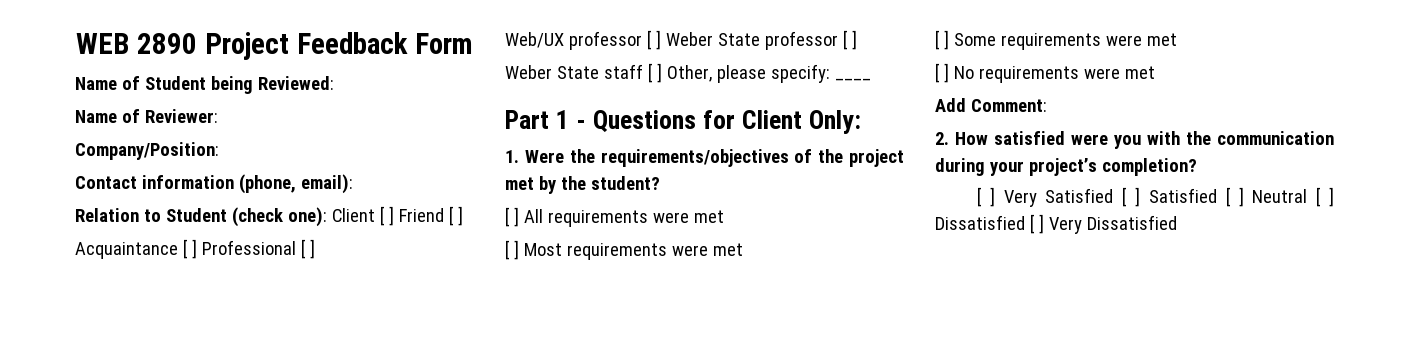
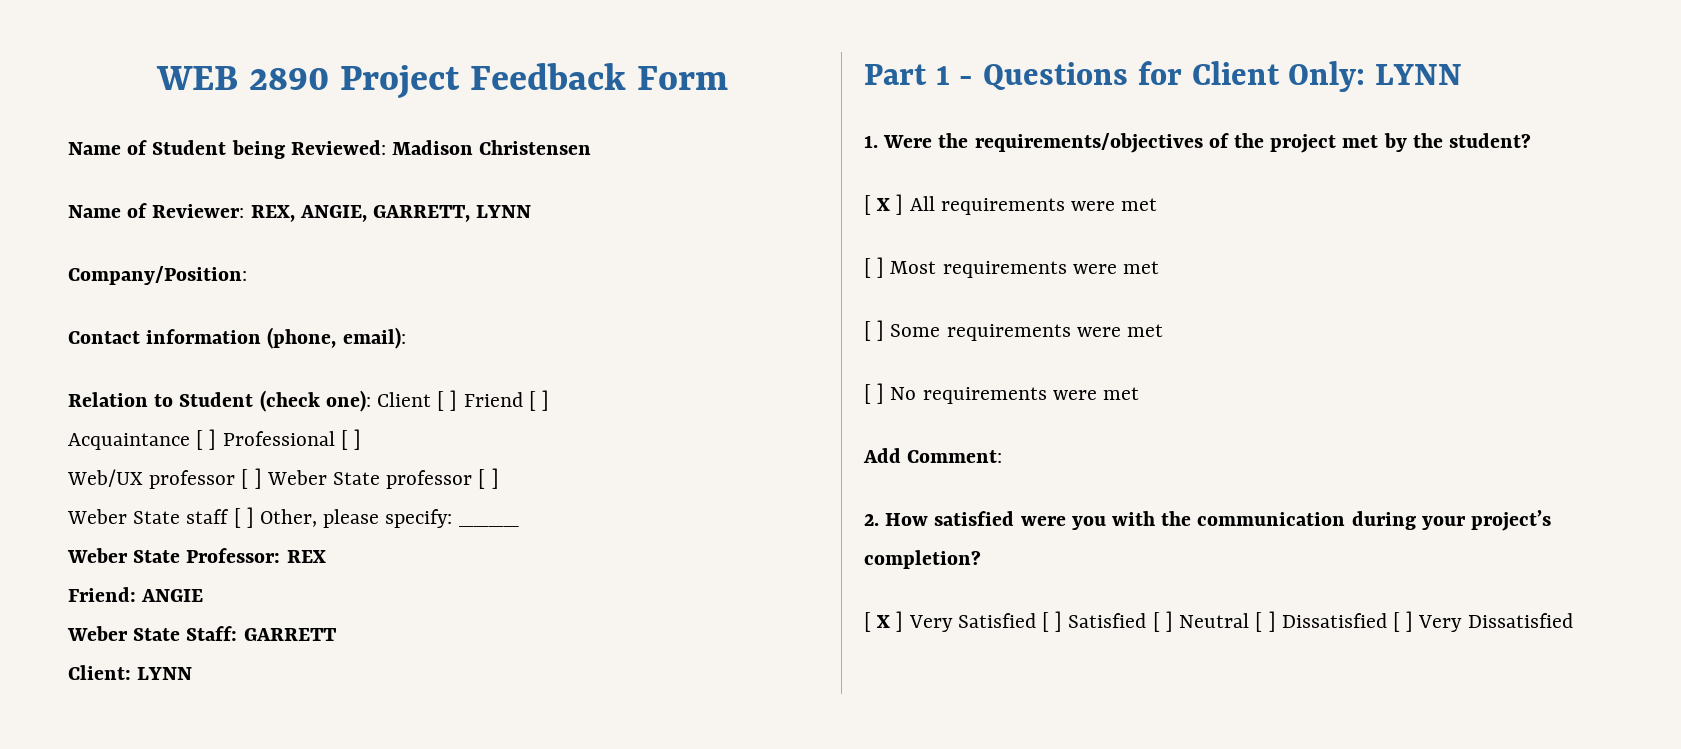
- Name of Student being Reviewed:
+ Name of Student being Reviewed: Madison Christensen
- Name of Reviewer:
+ Name of Reviewer: REX, ANGIE, GARRETT, LYNN
+ Weber State Professor: REX
+ Friend: ANGIE
+ Weber State Staff: GARRETT
+ Client: LYNN
- Part 1 - Questions for Client Only:
+ Part 1 - Questions for Client Only: LYNN
- [ ] All requirements were met
+ [ X ] All requirements were met
- [ ] Very Satisfied [ ] Satisfied [ ] Neutral [ ] Dissatisfied [ ] Very Dissatisfied
+ [ X ] Very Satisfied [ ] Satisfied [ ] Neutral [ ] Dissatisfied [ ] Very Dissatisfied

